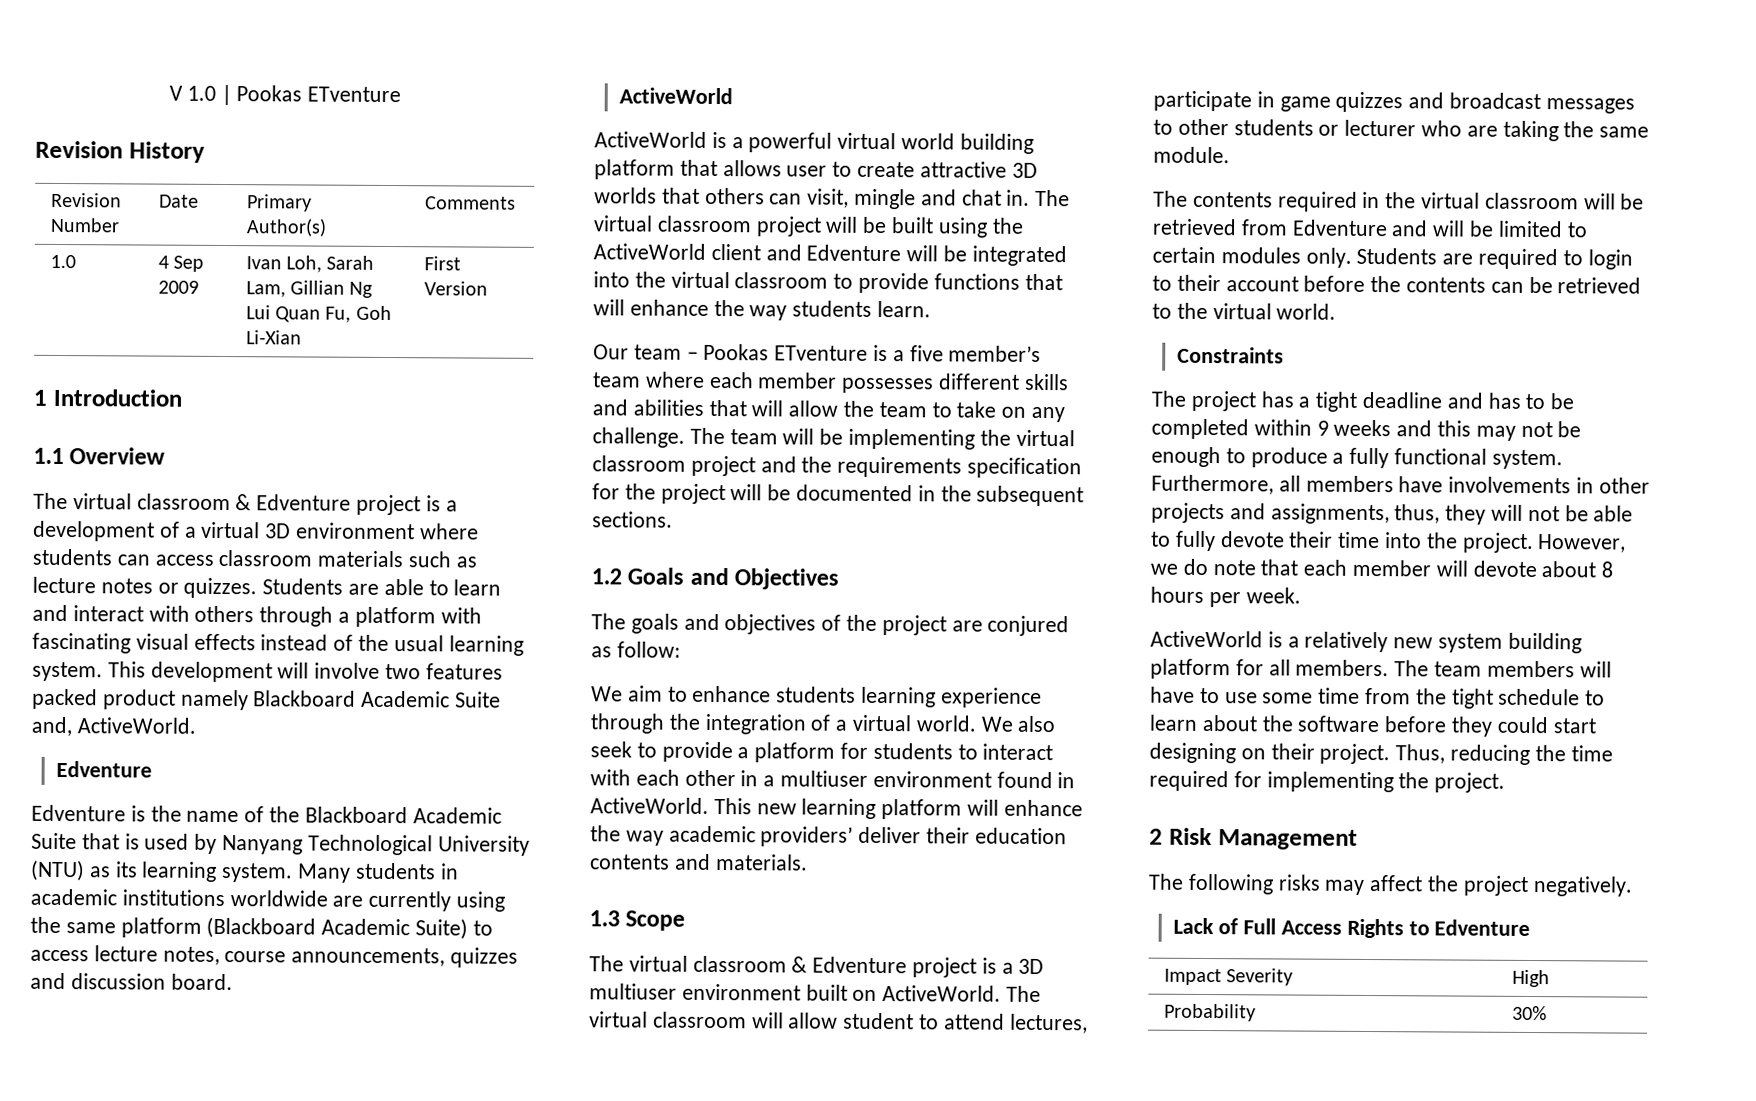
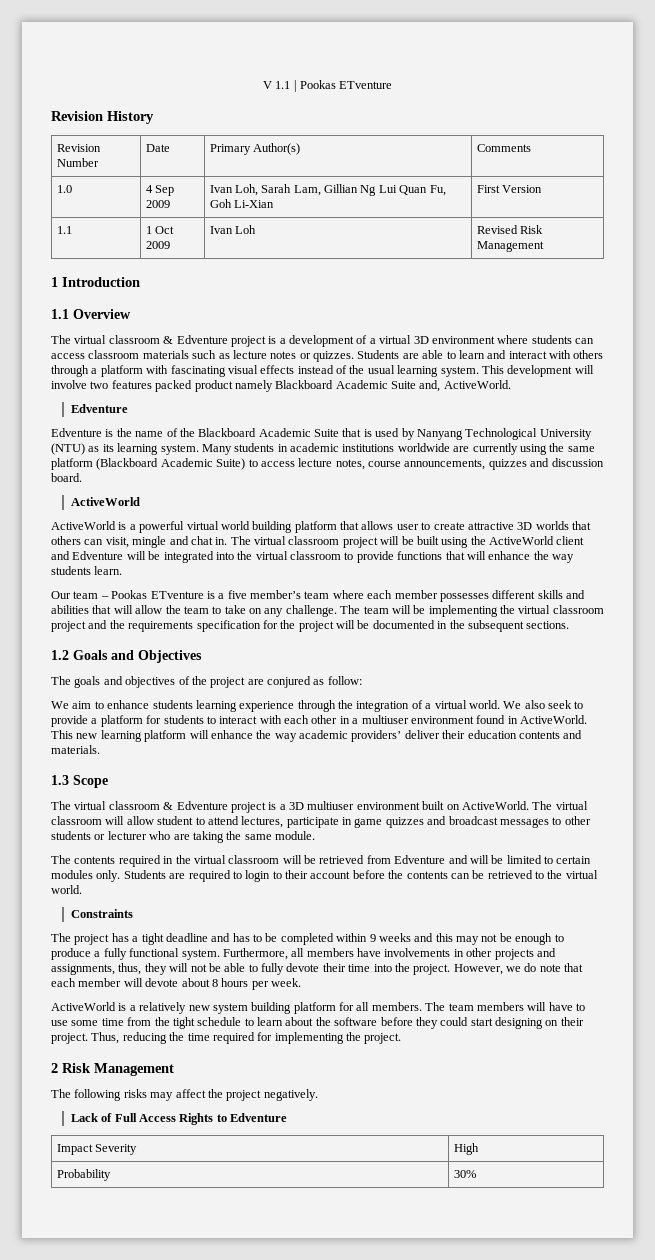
- V 1.0 | Pookas ETventure
+ V 1.1 | Pookas ETventure
+ 1.1 | 1 Oct 2009 | Ivan Loh | Revised Risk Management

